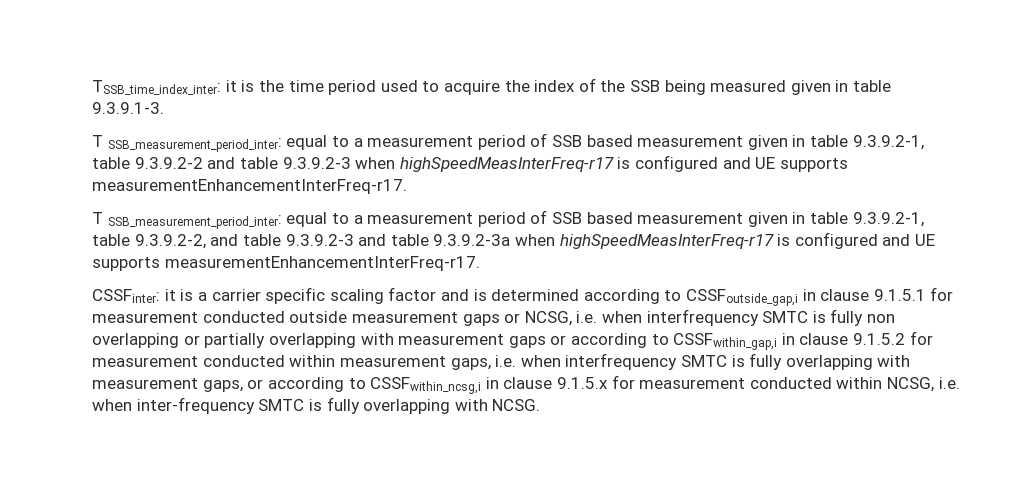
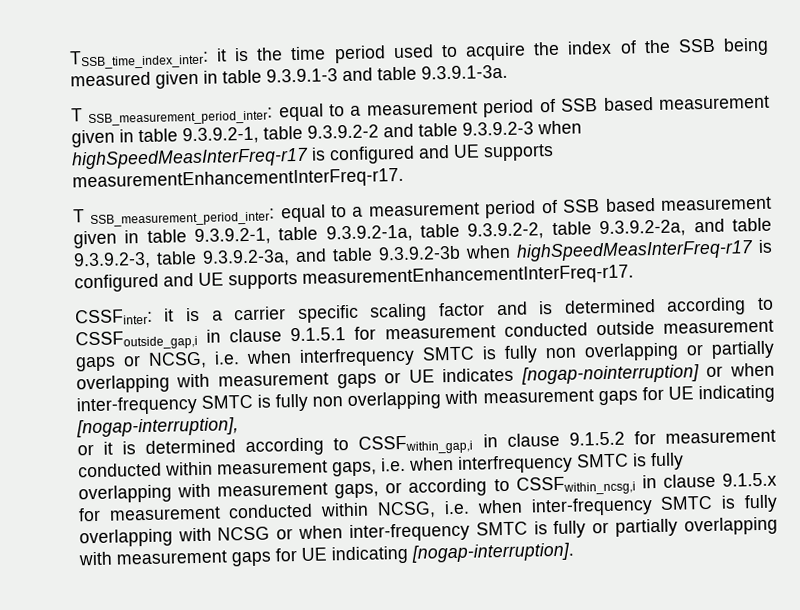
- TSSB_time_index_inter: it is the time period used to acquire the index of the SSB being measured given in table 9.3.9.1-3.
+ TSSB_time_index_inter: it is the time period used to acquire the index of the SSB being measured given in table 9.3.9.1-3 and table 9.3.9.1-3a.
- T SSB_measurement_period_inter: equal to a measurement period of SSB based measurement given in table 9.3.9.2-1, table 9.3.9.2-2, and table 9.3.9.2-3 and table 9.3.9.2-3a when highSpeedMeasInterFreq-r17 is configured and UE supports measurementEnhancementInterFreq-r17.
+ T SSB_measurement_period_inter: equal to a measurement period of SSB based measurement given in table 9.3.9.2-1, table 9.3.9.2-1a, table 9.3.9.2-2, table 9.3.9.2-2a, and table 9.3.9.2-3, table 9.3.9.2-3a, and table 9.3.9.2-3b when highSpeedMeasInterFreq-r17 is configured and UE supports measurementEnhancementInterFreq-r17.
- it is a carrier specific scaling factor and is determined according to CSSFoutside_gap,i in clause 9.1.5.1 for measurement conducted outside measurement gaps or NCSG, i.e. when interfrequency SMTC is fully non overlapping or partially overlapping with measurement gaps or according to CSSFwithin_gap,i in clause 9.1.5.2 for measurement conducted within measurement gaps, i.e. when interfrequency SMTC is fully overlapping with measurement gaps, or according to CSSFwithin_ncsg,i in clause 9.1.5.x for measurement conducted within NCSG, i.e. when inter-frequency SMTC is fully overlapping with NCSG.
+ it is a carrier specific scaling factor and is determined according to CSSFoutside_gap,i in clause 9.1.5.1 for measurement conducted outside measurement gaps or NCSG, i.e. when interfrequency SMTC is fully non overlapping or partially overlapping with measurement gaps or UE indicates [nogap-nointerruption] or when inter-frequency SMTC is fully non overlapping with measurement gaps for UE indicating [nogap-interruption],
+ or it is determined according to CSSFwithin_gap,i in clause 9.1.5.2 for measurement conducted within measurement gaps, i.e. when interfrequency SMTC is fully overlapping with measurement gaps, or according to CSSFwithin_ncsg,i in clause 9.1.5.x for measurement conducted within NCSG, i.e. when inter-frequency SMTC is fully overlapping with NCSG or when inter-frequency SMTC is fully or partially overlapping with measurement gaps for UE indicating [nogap-interruption].

